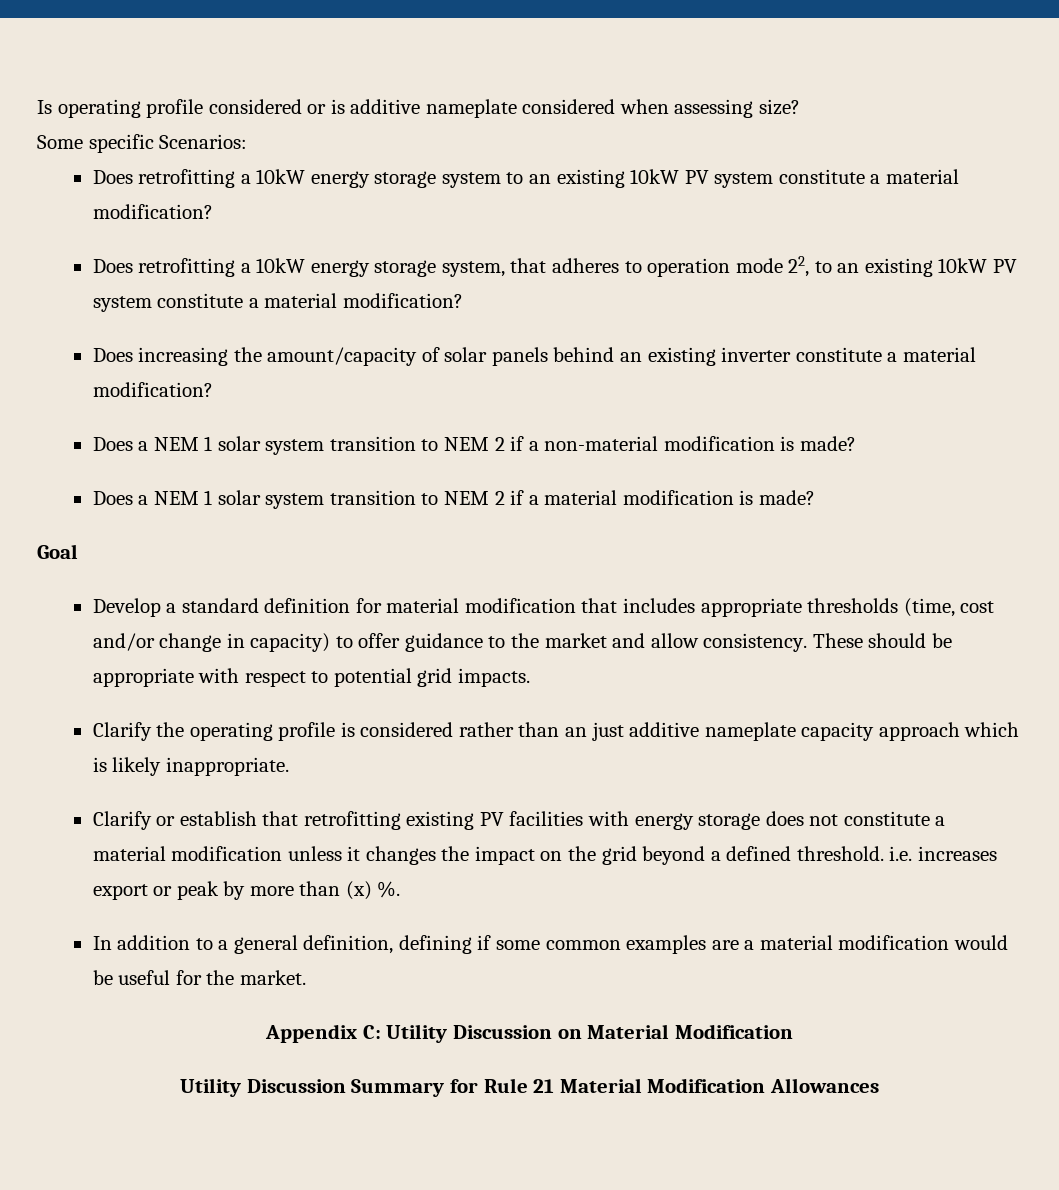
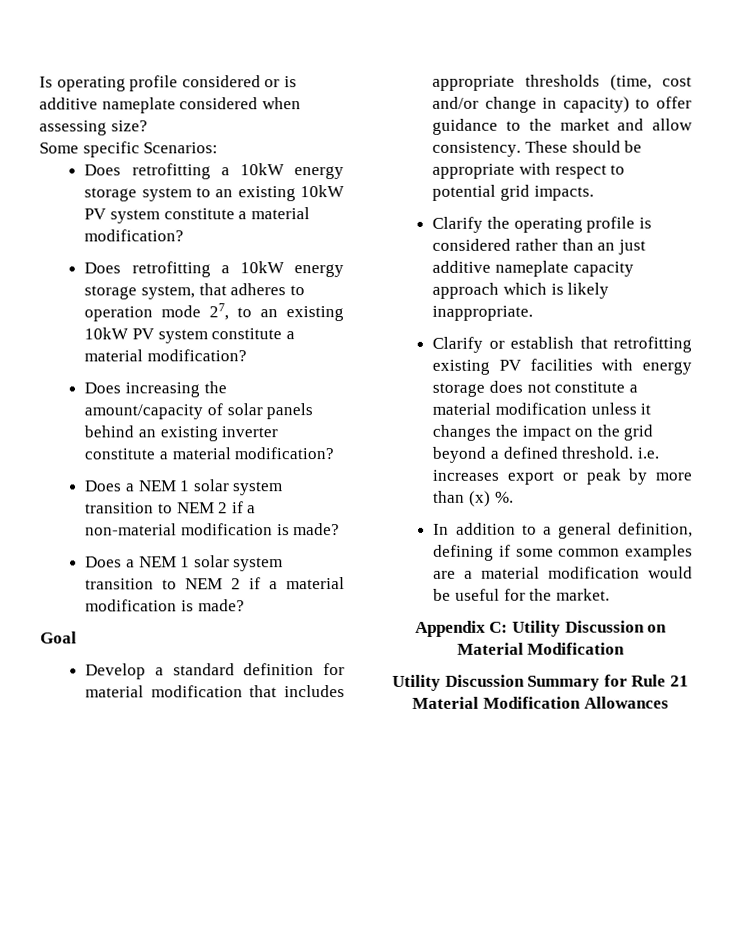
- Does retrofitting a 10kW energy storage system, that adheres to operation mode 22, to an existing 10kW PV system constitute a material modification?
+ Does retrofitting a 10kW energy storage system, that adheres to operation mode 27, to an existing 10kW PV system constitute a material modification?

